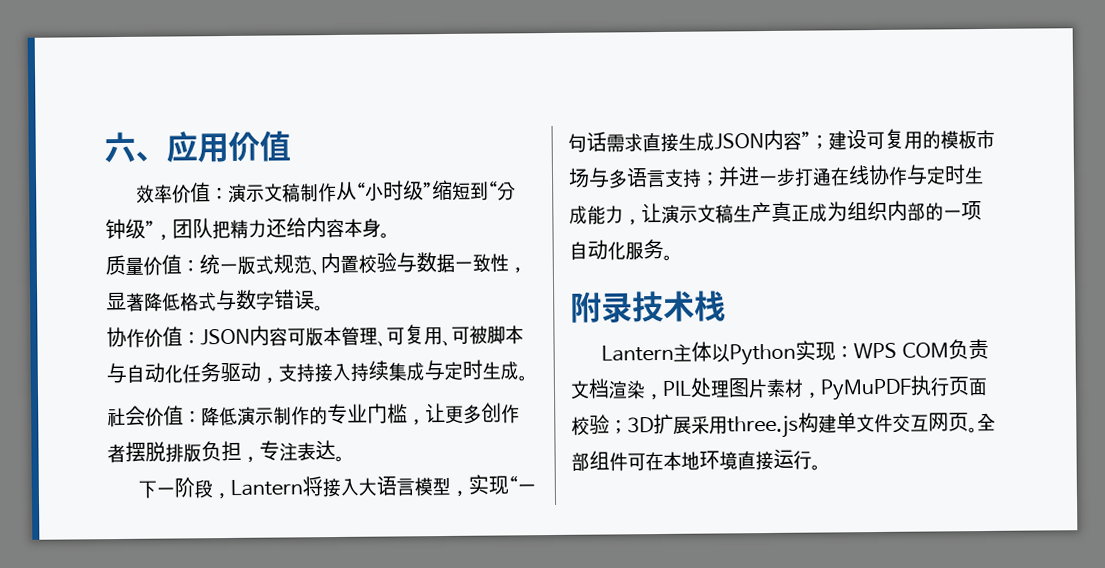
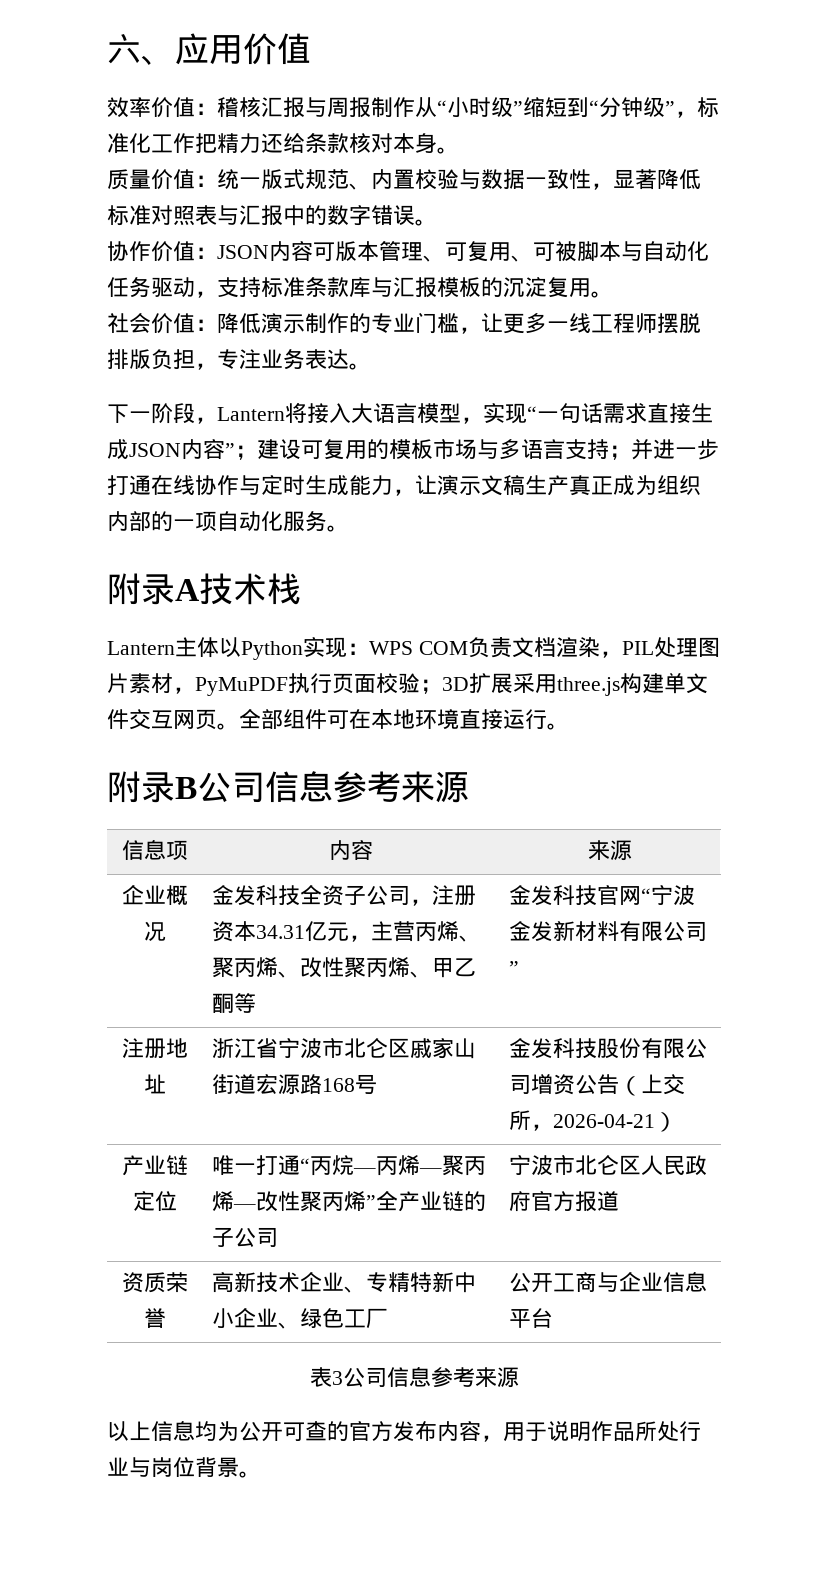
- 效率价值：演示文稿制作从“小时级”缩短到“分钟级”，团队把精力还给内容本身。
+ 效率价值：稽核汇报与周报制作从“小时级”缩短到“分钟级”，标准化工作把精力还给条款核对本身。
- 质量价值：统一版式规范、内置校验与数据一致性，显著降低格式与数字错误。
+ 质量价值：统一版式规范、内置校验与数据一致性，显著降低标准对照表与汇报中的数字错误。
- 协作价值：JSON内容可版本管理、可复用、可被脚本与自动化任务驱动，支持接入持续集成与定时生成。
+ 协作价值：JSON内容可版本管理、可复用、可被脚本与自动化任务驱动，支持标准条款库与汇报模板的沉淀复用。
- 社会价值：降低演示制作的专业门槛，让更多创作者摆脱排版负担，专注表达。
+ 社会价值：降低演示制作的专业门槛，让更多一线工程师摆脱排版负担，专注业务表达。
- 附录技术栈
+ 附录A技术栈
+ 附录B公司信息参考来源
+ 信息项 | 内容 | 来源
+ 企业概况 | 金发科技全资子公司，注册资本34.31亿元，主营丙烯、聚丙烯、改性聚丙烯、甲乙酮等 | 金发科技官网“宁波金发新材料有限公司”
+ 注册地址 | 浙江省宁波市北仑区戚家山街道宏源路168号 | 金发科技股份有限公司增资公告（上交所，2026-04-21）
+ 产业链定位 | 唯一打通“丙烷—丙烯—聚丙烯—改性聚丙烯”全产业链的子公司 | 宁波市北仑区人民政府官方报道
+ 资质荣誉 | 高新技术企业、专精特新中小企业、绿色工厂 | 公开工商与企业信息平台
+ 表3公司信息参考来源
+ 以上信息均为公开可查的官方发布内容，用于说明作品所处行业与岗位背景。

